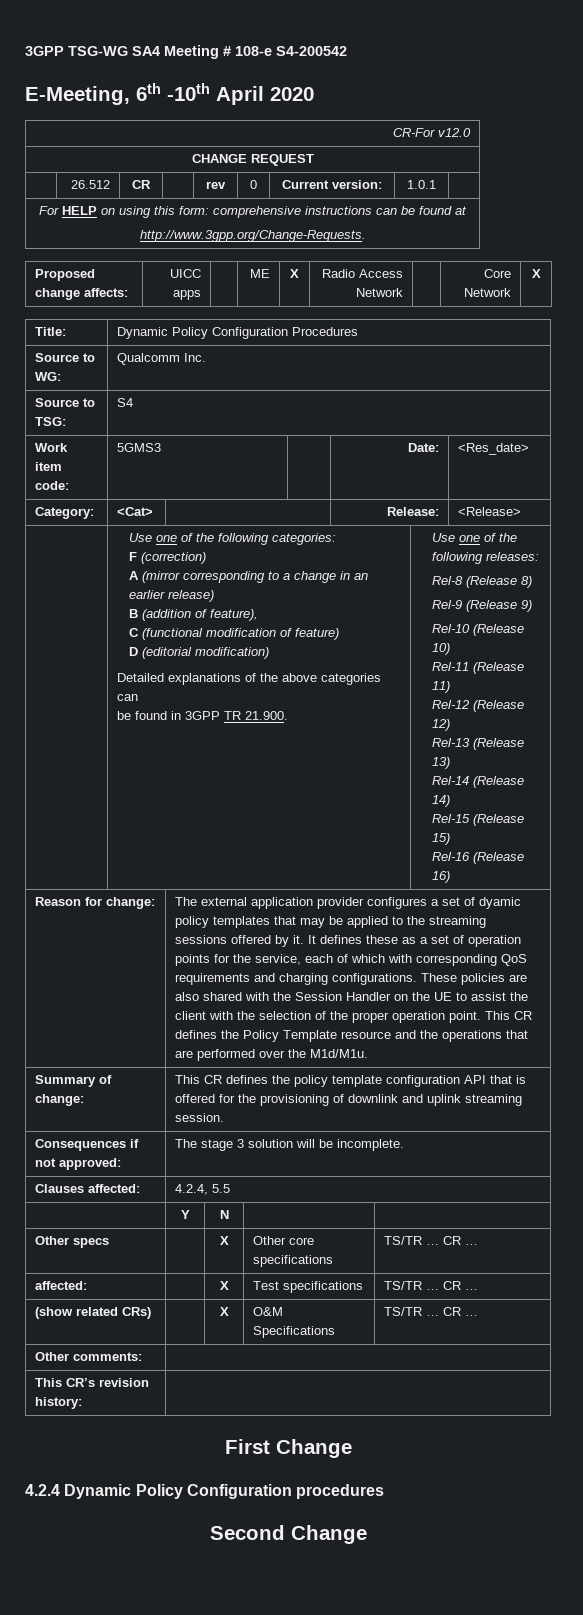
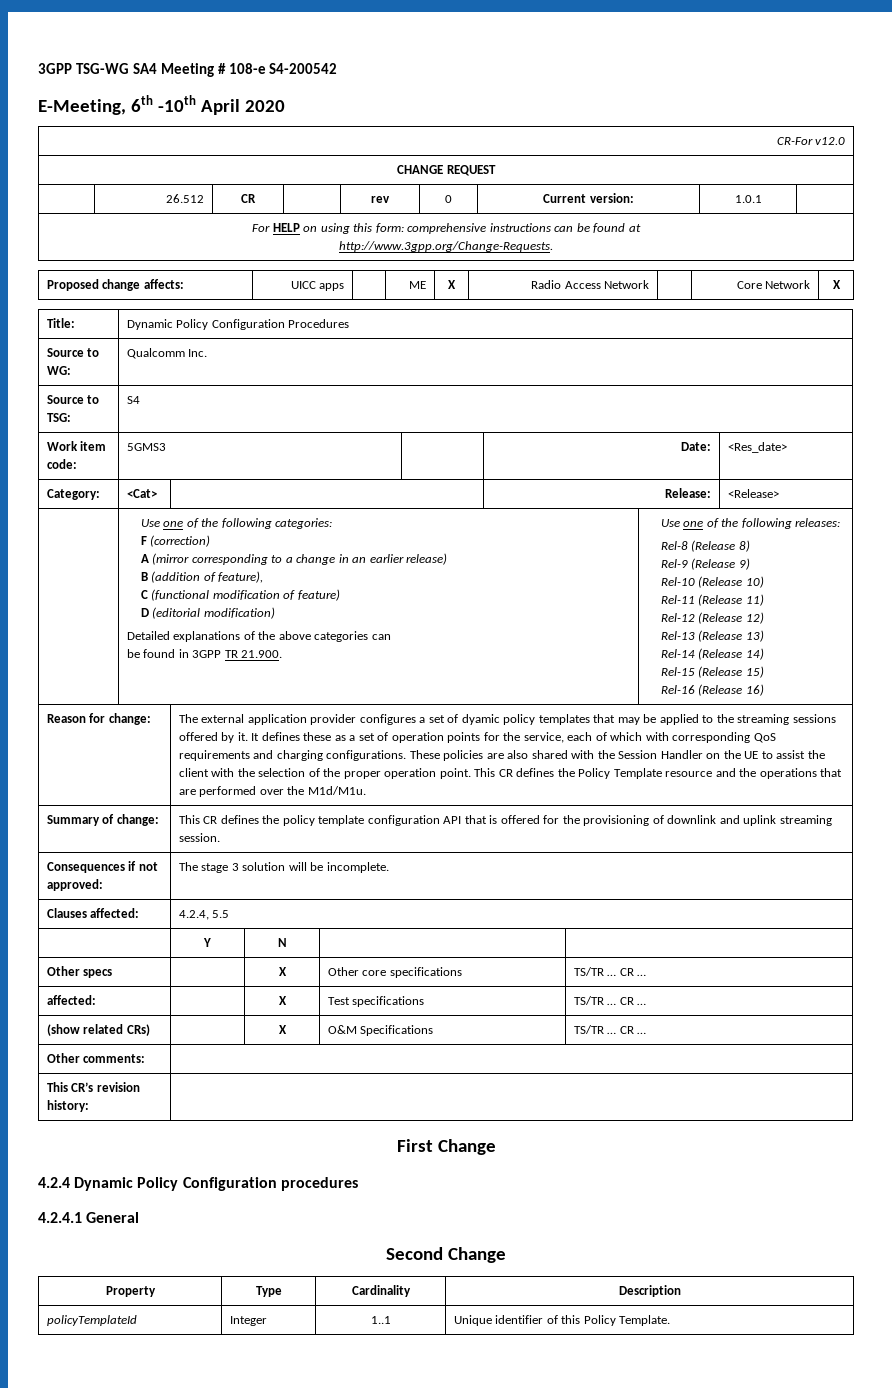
+ 4.2.4.1 General
+ Property | Type | Cardinality | Description
+ policyTemplateId | Integer | 1..1 | Unique identifier of this Policy Template.

